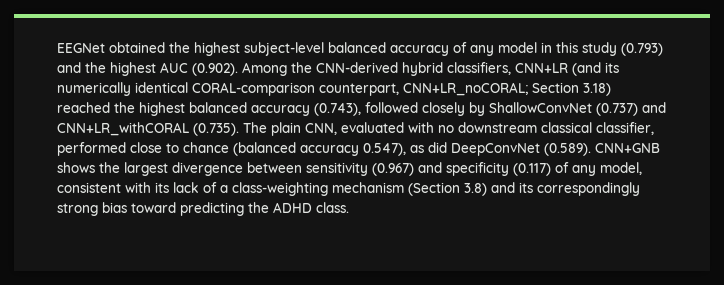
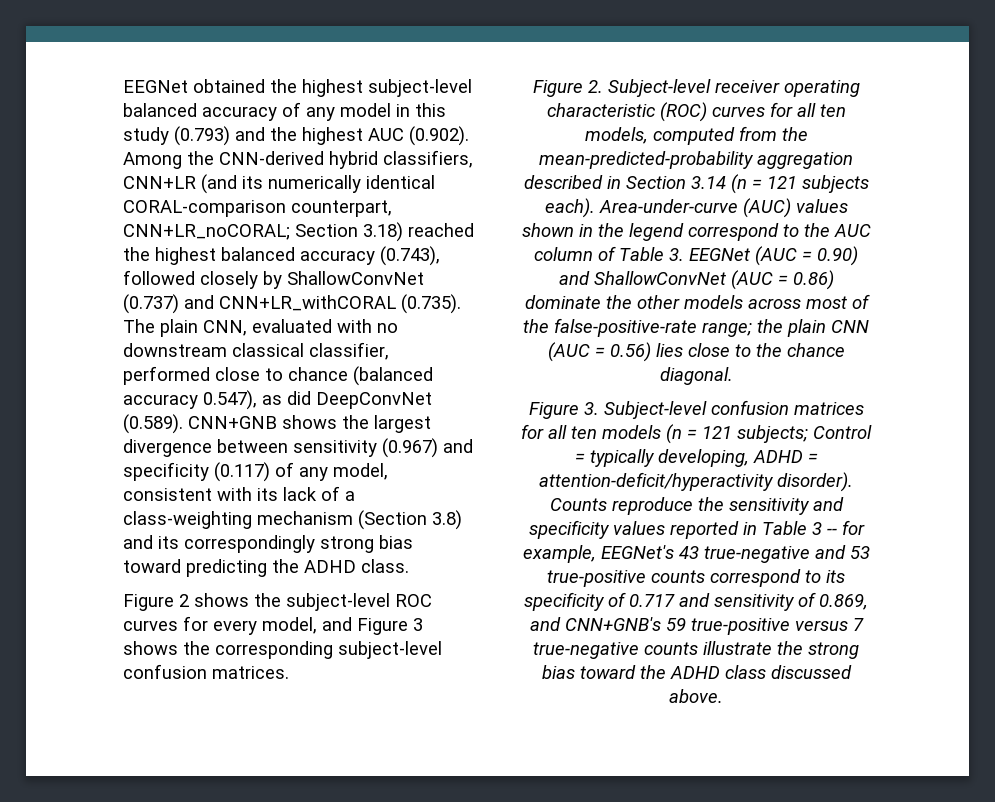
+ Figure 2 shows the subject-level ROC curves for every model, and Figure 3 shows the corresponding subject-level confusion matrices.
+ Figure 2. Subject-level receiver operating characteristic (ROC) curves for all ten models, computed from the mean-predicted-probability aggregation described in Section 3.14 (n = 121 subjects each). Area-under-curve (AUC) values shown in the legend correspond to the AUC column of Table 3. EEGNet (AUC = 0.90) and ShallowConvNet (AUC = 0.86) dominate the other models across most of the false-positive-rate range; the plain CNN (AUC = 0.56) lies close to the chance diagonal.
+ Figure 3. Subject-level confusion matrices for all ten models (n = 121 subjects; Control = typically developing, ADHD = attention-deficit/hyperactivity disorder). Counts reproduce the sensitivity and specificity values reported in Table 3 -- for example, EEGNet's 43 true-negative and 53 true-positive counts correspond to its specificity of 0.717 and sensitivity of 0.869, and CNN+GNB's 59 true-positive versus 7 true-negative counts illustrate the strong bias toward the ADHD class discussed above.

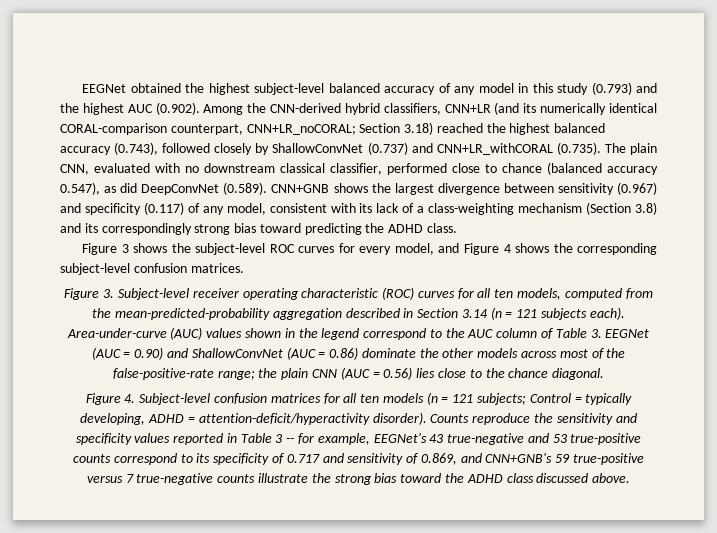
- Figure 2 shows the subject-level ROC curves for every model, and Figure 3 shows the corresponding subject-level confusion matrices.
+ Figure 3 shows the subject-level ROC curves for every model, and Figure 4 shows the corresponding subject-level confusion matrices.
- Figure 2. Subject-level receiver operating characteristic (ROC) curves for all ten models, computed from the mean-predicted-probability aggregation described in Section 3.14 (n = 121 subjects each).
+ Figure 3. Subject-level receiver operating characteristic (ROC) curves for all ten models, computed from the mean-predicted-probability aggregation described in Section 3.14 (n = 121 subjects each).
- Figure 3. Subject-level confusion matrices for all ten models (n = 121 subjects; Control = typically developing, ADHD = attention-deficit/hyperactivity disorder).
+ Figure 4. Subject-level confusion matrices for all ten models (n = 121 subjects; Control = typically developing, ADHD = attention-deficit/hyperactivity disorder).

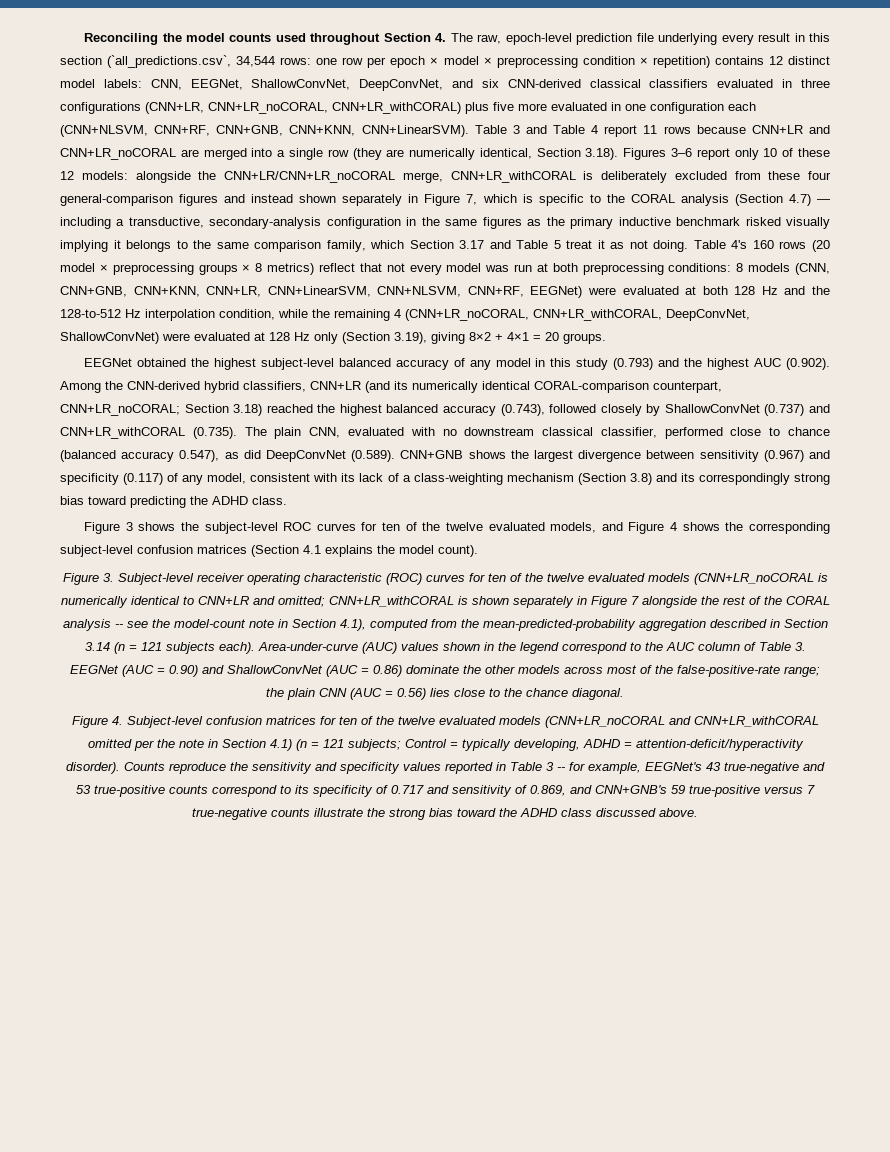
+ Reconciling the model counts used throughout Section 4. The raw, epoch-level prediction file underlying every result in this section (`all_predictions.csv`, 34,544 rows: one row per epoch × model × preprocessing condition × repetition) contains 12 distinct model labels: CNN, EEGNet, ShallowConvNet, DeepConvNet, and six CNN-derived classical classifiers evaluated in three configurations (CNN+LR, CNN+LR_noCORAL, CNN+LR_withCORAL) plus five more evaluated in one configuration each (CNN+NLSVM, CNN+RF, CNN+GNB, CNN+KNN, CNN+LinearSVM). Table 3 and Table 4 report 11 rows because CNN+LR and CNN+LR_noCORAL are merged into a single row (they are numerically identical, Section 3.18). Figures 3–6 report only 10 of these 12 models: alongside the CNN+LR/CNN+LR_noCORAL merge, CNN+LR_withCORAL is deliberately excluded from these four general-comparison figures and instead shown separately in Figure 7, which is specific to the CORAL analysis (Section 4.7) — including a transductive, secondary-analysis configuration in the same figures as the primary inductive benchmark risked visually implying it belongs to the same comparison family, which Section 3.17 and Table 5 treat it as not doing. Table 4's 160 rows (20 model × preprocessing groups × 8 metrics) reflect that not every model was run at both preprocessing conditions: 8 models (CNN, CNN+GNB, CNN+KNN, CNN+LR, CNN+LinearSVM, CNN+NLSVM, CNN+RF, EEGNet) were evaluated at both 128 Hz and the 128-to-512 Hz interpolation condition, while the remaining 4 (CNN+LR_noCORAL, CNN+LR_withCORAL, DeepConvNet, ShallowConvNet) were evaluated at 128 Hz only (Section 3.19), giving 8×2 + 4×1 = 20 groups.
- Figure 3 shows the subject-level ROC curves for every model, and Figure 4 shows the corresponding subject-level confusion matrices.
+ Figure 3 shows the subject-level ROC curves for ten of the twelve evaluated models, and Figure 4 shows the corresponding subject-level confusion matrices (Section 4.1 explains the model count).
- Figure 3. Subject-level receiver operating characteristic (ROC) curves for all ten models, computed from the mean-predicted-probability aggregation described in Section 3.14 (n = 121 subjects each).
+ Figure 3. Subject-level receiver operating characteristic (ROC) curves for ten of the twelve evaluated models (CNN+LR_noCORAL is numerically identical to CNN+LR and omitted; CNN+LR_withCORAL is shown separately in Figure 7 alongside the rest of the CORAL analysis -- see the model-count note in Section 4.1), computed from the mean-predicted-probability aggregation described in Section 3.14 (n = 121 subjects each).
- Figure 4. Subject-level confusion matrices for all ten models (n = 121 subjects; Control = typically developing, ADHD = attention-deficit/hyperactivity disorder).
+ Figure 4. Subject-level confusion matrices for ten of the twelve evaluated models (CNN+LR_noCORAL and CNN+LR_withCORAL omitted per the note in Section 4.1) (n = 121 subjects; Control = typically developing, ADHD = attention-deficit/hyperactivity disorder).

